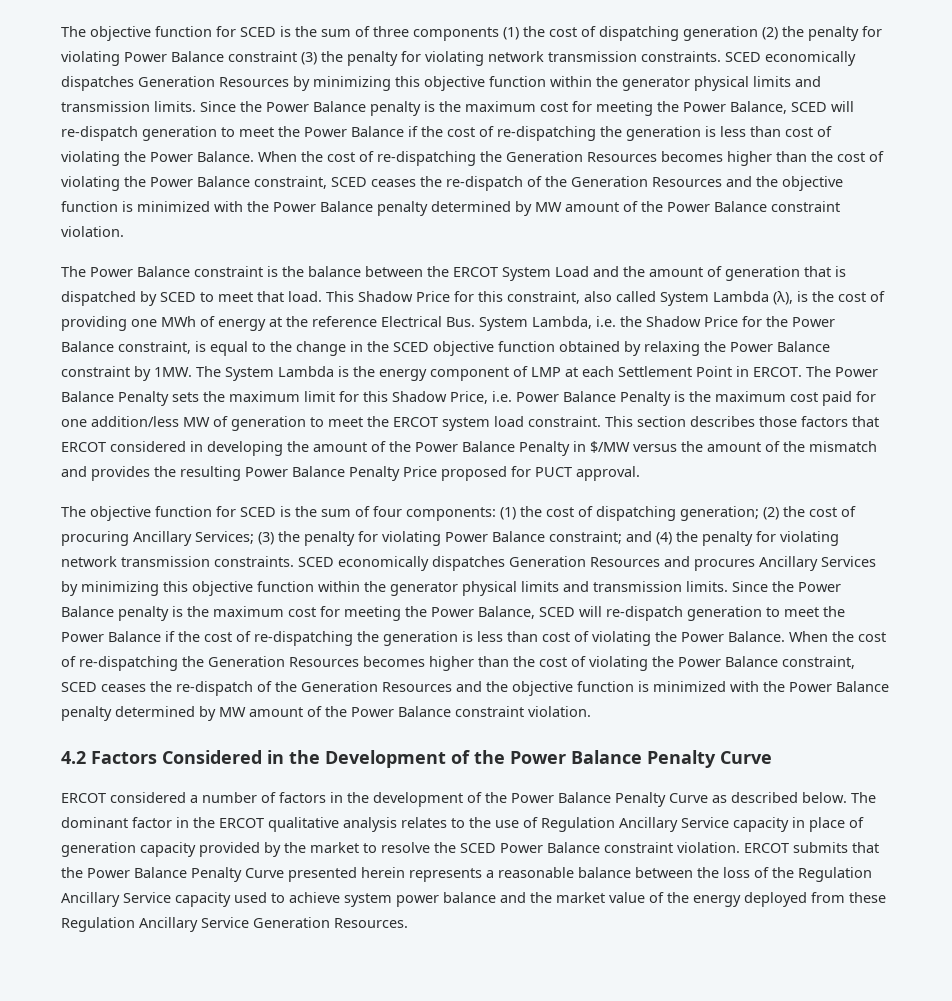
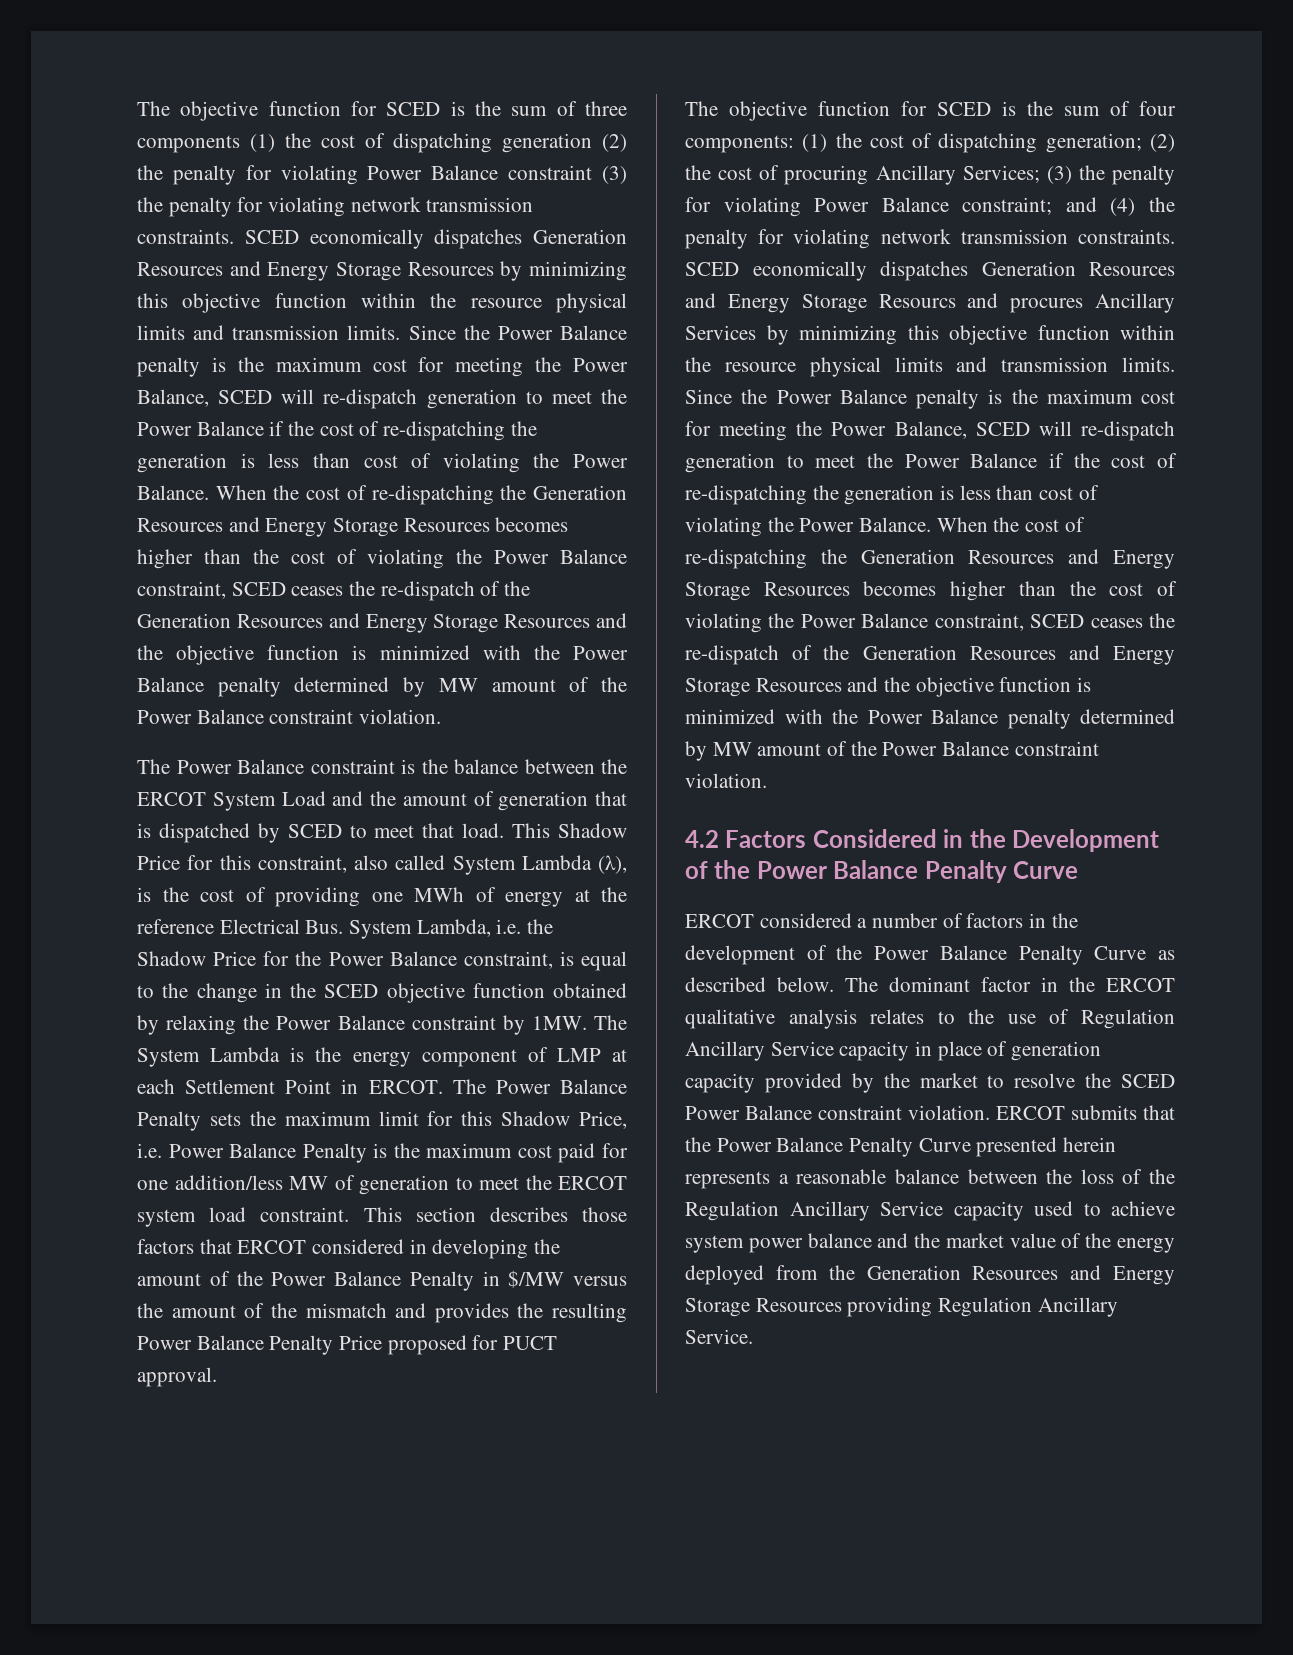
- SCED economically dispatches Generation Resources by minimizing this objective function within the generator physical limits and transmission limits. Since the Power Balance penalty is the maximum cost for meeting the Power Balance, SCED will re-dispatch generation to meet the Power Balance if the cost of re-dispatching the generation is less than cost of violating the Power Balance. When the cost of re-dispatching the Generation Resources becomes higher than the cost of violating the Power Balance constraint, SCED ceases the re-dispatch of the Generation Resources and the objective function is minimized with the Power Balance penalty determined by MW amount of the Power Balance constraint violation.
+ SCED economically dispatches Generation Resources and Energy Storage Resources by minimizing this objective function within the resource physical limits and transmission limits. Since the Power Balance penalty is the maximum cost for meeting the Power Balance, SCED will re-dispatch generation to meet the Power Balance if the cost of re-dispatching the generation is less than cost of violating the Power Balance. When the cost of re-dispatching the Generation Resources and Energy Storage Resources becomes higher than the cost of violating the Power Balance constraint, SCED ceases the re-dispatch of the Generation Resources and Energy Storage Resources and the objective function is minimized with the Power Balance penalty determined by MW amount of the Power Balance constraint violation.
- SCED economically dispatches Generation Resources and procures Ancillary Services by minimizing this objective function within the generator physical limits and transmission limits. Since the Power Balance penalty is the maximum cost for meeting the Power Balance, SCED will re-dispatch generation to meet the Power Balance if the cost of re-dispatching the generation is less than cost of violating the Power Balance. When the cost of re-dispatching the Generation Resources becomes higher than the cost of violating the Power Balance constraint, SCED ceases the re-dispatch of the Generation Resources and the objective function is minimized with the Power Balance penalty determined by MW amount of the Power Balance constraint violation.
+ SCED economically dispatches Generation Resources and Energy Storage Resourcs and procures Ancillary Services by minimizing this objective function within the resource physical limits and transmission limits. Since the Power Balance penalty is the maximum cost for meeting the Power Balance, SCED will re-dispatch generation to meet the Power Balance if the cost of re-dispatching the generation is less than cost of violating the Power Balance. When the cost of re-dispatching the Generation Resources and Energy Storage Resources becomes higher than the cost of violating the Power Balance constraint, SCED ceases the re-dispatch of the Generation Resources and Energy Storage Resources and the objective function is minimized with the Power Balance penalty determined by MW amount of the Power Balance constraint violation.
- ERCOT submits that the Power Balance Penalty Curve presented herein represents a reasonable balance between the loss of the Regulation Ancillary Service capacity used to achieve system power balance and the market value of the energy deployed from these Regulation Ancillary Service Generation Resources.
+ ERCOT submits that the Power Balance Penalty Curve presented herein represents a reasonable balance between the loss of the Regulation Ancillary Service capacity used to achieve system power balance and the market value of the energy deployed from the Generation Resources and Energy Storage Resources providing Regulation Ancillary Service.

